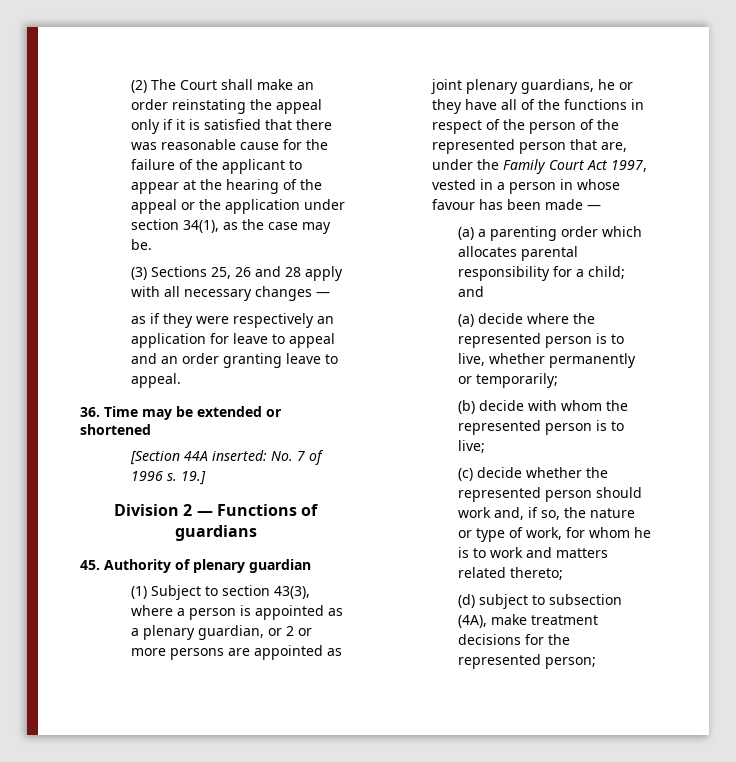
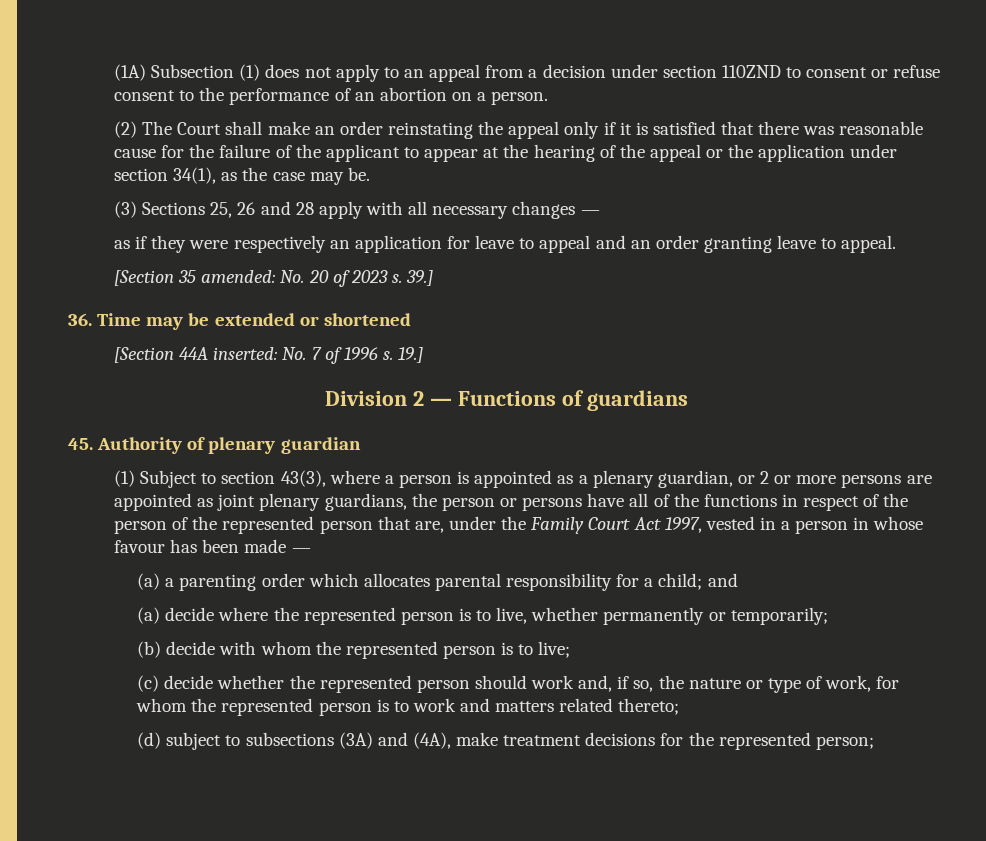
+ (1A) Subsection (1) does not apply to an appeal from a decision under section 110ZND to consent or refuse consent to the performance of an abortion on a person.
+ [Section 35 amended: No. 20 of 2023 s. 39.]
- (1) Subject to section 43(3), where a person is appointed as a plenary guardian, or 2 or more persons are appointed as joint plenary guardians, he or they have all of the functions in respect of the person of the represented person that are, under the Family Court Act 1997, vested in a person in whose favour has been made —
+ (1) Subject to section 43(3), where a person is appointed as a plenary guardian, or 2 or more persons are appointed as joint plenary guardians, the person or persons have all of the functions in respect of the person of the represented person that are, under the Family Court Act 1997, vested in a person in whose favour has been made —
- (c) decide whether the represented person should work and, if so, the nature or type of work, for whom he is to work and matters related thereto;
+ (c) decide whether the represented person should work and, if so, the nature or type of work, for whom the represented person is to work and matters related thereto;
- (d) subject to subsection (4A), make treatment decisions for the represented person;
+ (d) subject to subsections (3A) and (4A), make treatment decisions for the represented person;

